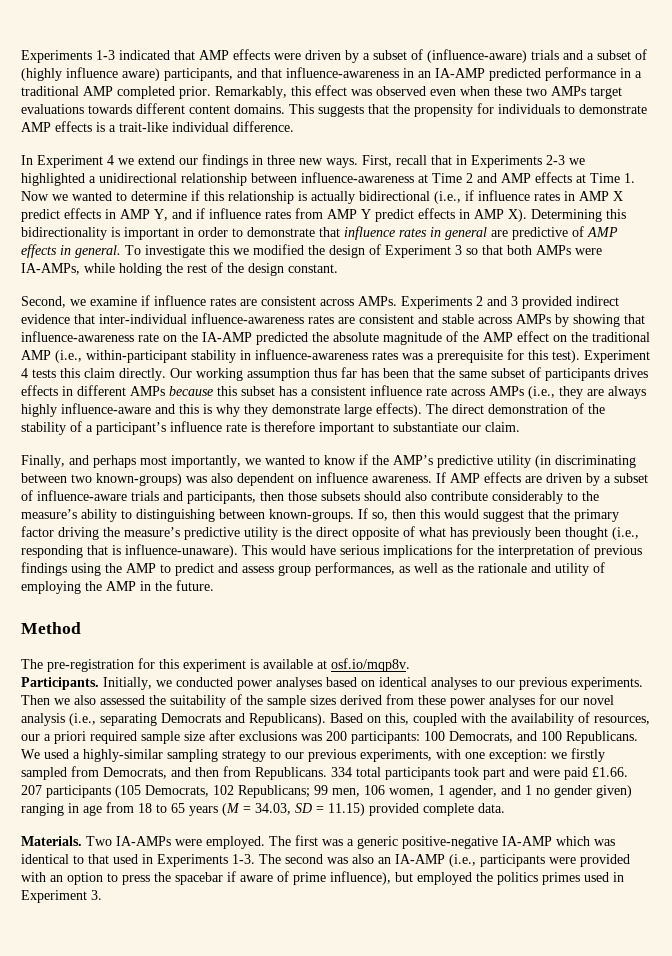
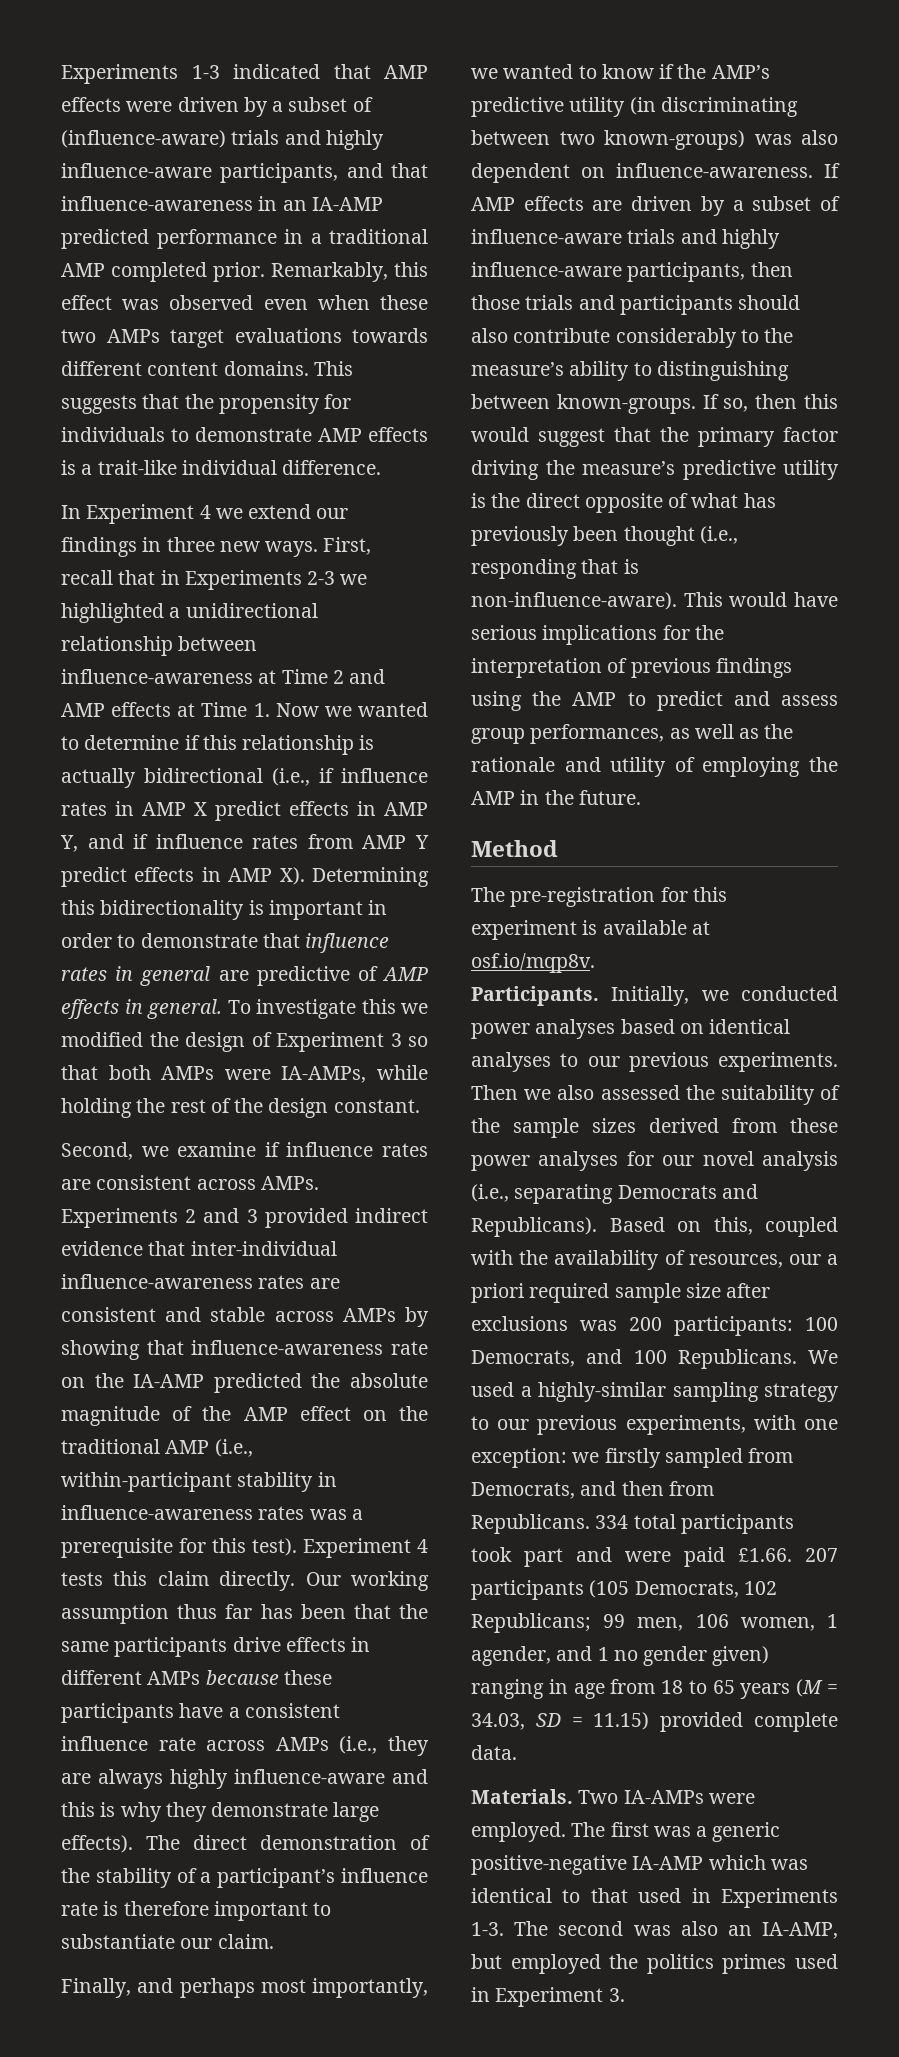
- Experiments 1-3 indicated that AMP effects were driven by a subset of (influence-aware) trials and a subset of (highly influence aware) participants, and that influence-awareness in an IA-AMP predicted performance in a traditional AMP completed prior.
+ Experiments 1-3 indicated that AMP effects were driven by a subset of (influence-aware) trials and highly influence-aware participants, and that influence-awareness in an IA-AMP predicted performance in a traditional AMP completed prior.
- Our working assumption thus far has been that the same subset of participants drives effects in different AMPs because this subset has a consistent influence rate across AMPs (i.e., they are always highly influence-aware and this is why they demonstrate large effects).
+ Our working assumption thus far has been that the same participants drive effects in different AMPs because these participants have a consistent influence rate across AMPs (i.e., they are always highly influence-aware and this is why they demonstrate large effects).
- Finally, and perhaps most importantly, we wanted to know if the AMP’s predictive utility (in discriminating between two known-groups) was also dependent on influence awareness.
+ Finally, and perhaps most importantly, we wanted to know if the AMP’s predictive utility (in discriminating between two known-groups) was also dependent on influence-awareness.
- If AMP effects are driven by a subset of influence-aware trials and participants, then those subsets should also contribute considerably to the measure’s ability to distinguishing between known-groups.
+ If AMP effects are driven by a subset of influence-aware trials and highly influence-aware participants, then those trials and participants should also contribute considerably to the measure’s ability to distinguishing between known-groups.
- If so, then this would suggest that the primary factor driving the measure’s predictive utility is the direct opposite of what has previously been thought (i.e., responding that is influence-unaware).
+ If so, then this would suggest that the primary factor driving the measure’s predictive utility is the direct opposite of what has previously been thought (i.e., responding that is non-influence-aware).
- The second was also an IA-AMP (i.e., participants were provided with an option to press the spacebar if aware of prime influence), but employed the politics primes used in Experiment 3.
+ The second was also an IA-AMP, but employed the politics primes used in Experiment 3.

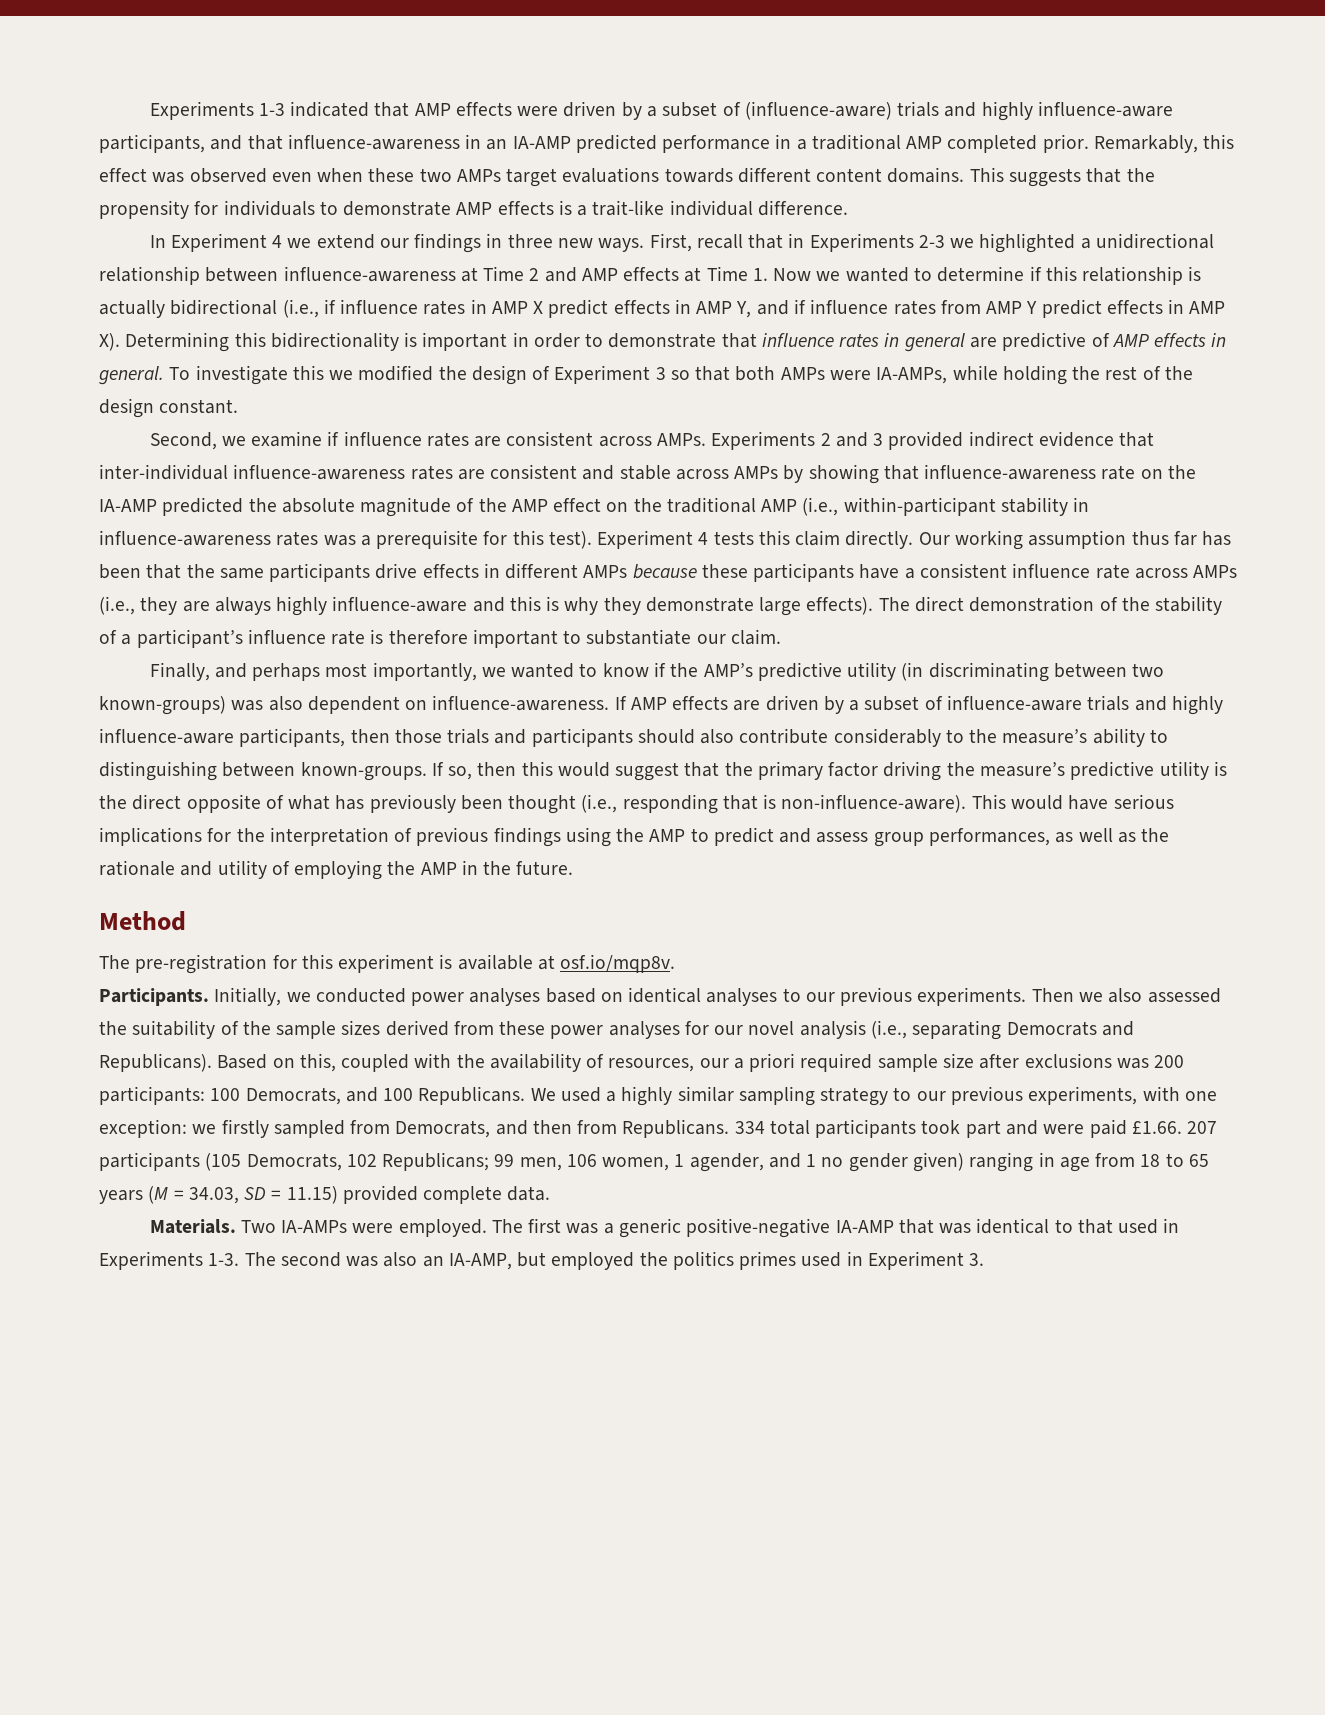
- We used a highly-similar sampling strategy to our previous experiments, with one exception: we firstly sampled from Democrats, and then from Republicans.
+ We used a highly similar sampling strategy to our previous experiments, with one exception: we firstly sampled from Democrats, and then from Republicans.
- The first was a generic positive-negative IA-AMP which was identical to that used in Experiments 1-3.
+ The first was a generic positive-negative IA-AMP that was identical to that used in Experiments 1-3.

